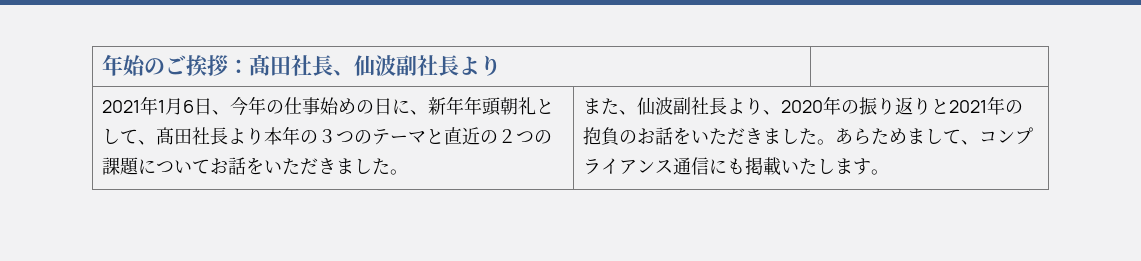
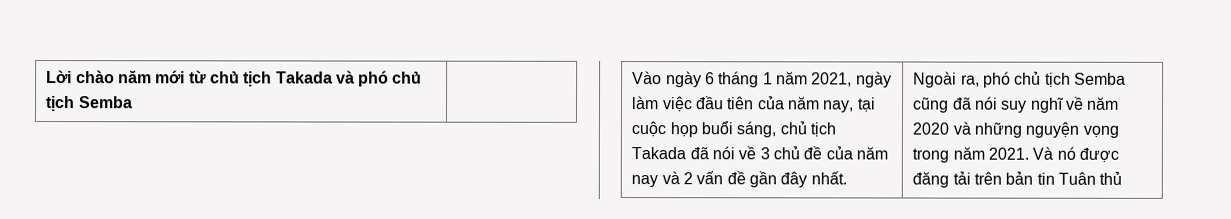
- 年始のご挨拶：髙田社長、仙波副社長より |
- 2021年1月6日、今年の仕事始めの日に、新年年頭朝礼として、髙田社長より本年の３つのテーマと直近の２つの課題についてお話をいただきました。 | また、仙波副社長より、2020年の振り返りと2021年の抱負のお話をいただきました。あらためまして、コンプライアンス通信にも掲載いたします。
+ Lời chào năm mới từ chủ tịch Takada và phó chủ tịch Semba |
+ Vào ngày 6 tháng 1 năm 2021, ngày làm việc đầu tiên của năm nay, tại cuộc họp buổi sáng, chủ tịch Takada đã nói về 3 chủ đề của năm nay và 2 vấn đề gần đây nhất. | Ngoài ra, phó chủ tịch Semba cũng đã nói suy nghĩ về năm 2020 và những nguyện vọng trong năm 2021. Và nó được đăng tải trên bản tin Tuân thủ

